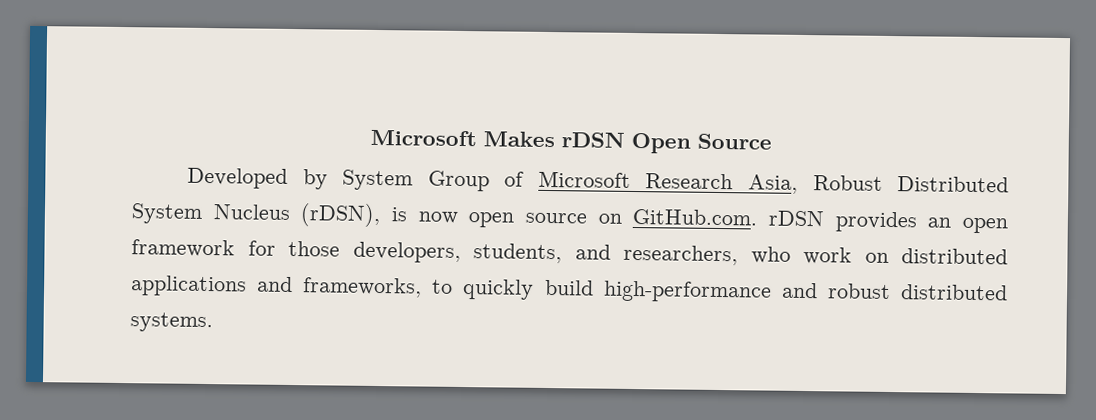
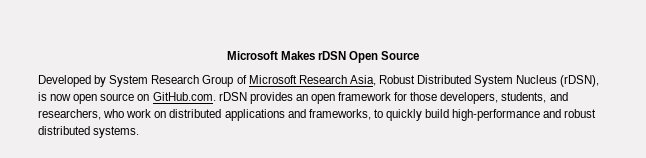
- Developed by System Group of Microsoft Research Asia, Robust Distributed System Nucleus (rDSN), is now open source on GitHub.com. rDSN provides an open framework for those developers, students, and researchers, who work on distributed applications and frameworks, to quickly build high-performance and robust distributed systems.
+ Developed by System Research Group of Microsoft Research Asia, Robust Distributed System Nucleus (rDSN), is now open source on GitHub.com. rDSN provides an open framework for those developers, students, and researchers, who work on distributed applications and frameworks, to quickly build high-performance and robust distributed systems.

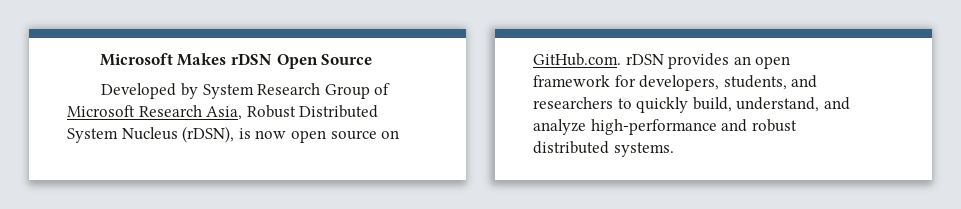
- Developed by System Research Group of Microsoft Research Asia, Robust Distributed System Nucleus (rDSN), is now open source on GitHub.com. rDSN provides an open framework for those developers, students, and researchers, who work on distributed applications and frameworks, to quickly build high-performance and robust distributed systems.
+ Developed by System Research Group of Microsoft Research Asia, Robust Distributed System Nucleus (rDSN), is now open source on GitHub.com. rDSN provides an open framework for developers, students, and researchers to quickly build, understand, and analyze high-performance and robust distributed systems.

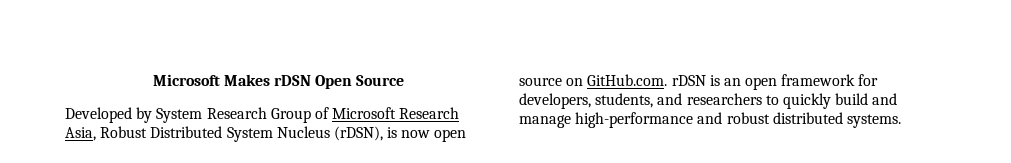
- Developed by System Research Group of Microsoft Research Asia, Robust Distributed System Nucleus (rDSN), is now open source on GitHub.com. rDSN provides an open framework for developers, students, and researchers to quickly build, understand, and analyze high-performance and robust distributed systems.
+ Developed by System Research Group of Microsoft Research Asia, Robust Distributed System Nucleus (rDSN), is now open source on GitHub.com. rDSN is an open framework for developers, students, and researchers to quickly build and manage high-performance and robust distributed systems.

